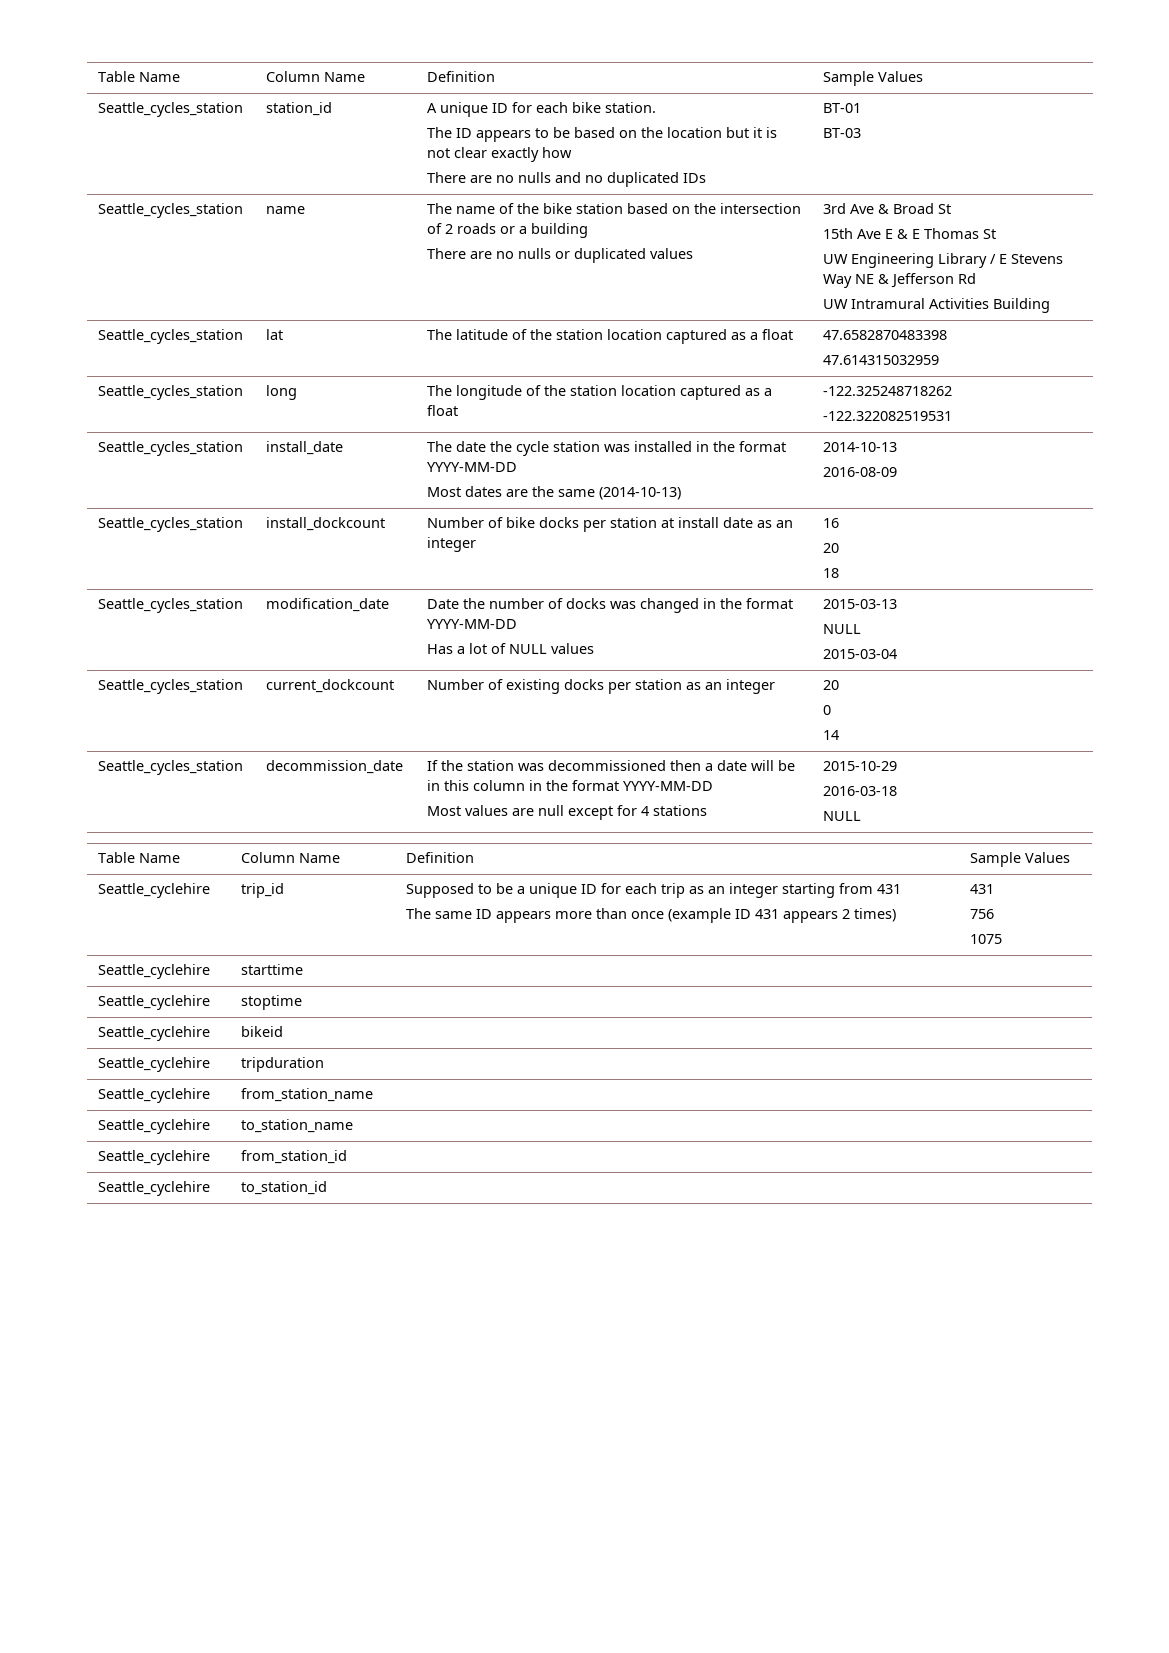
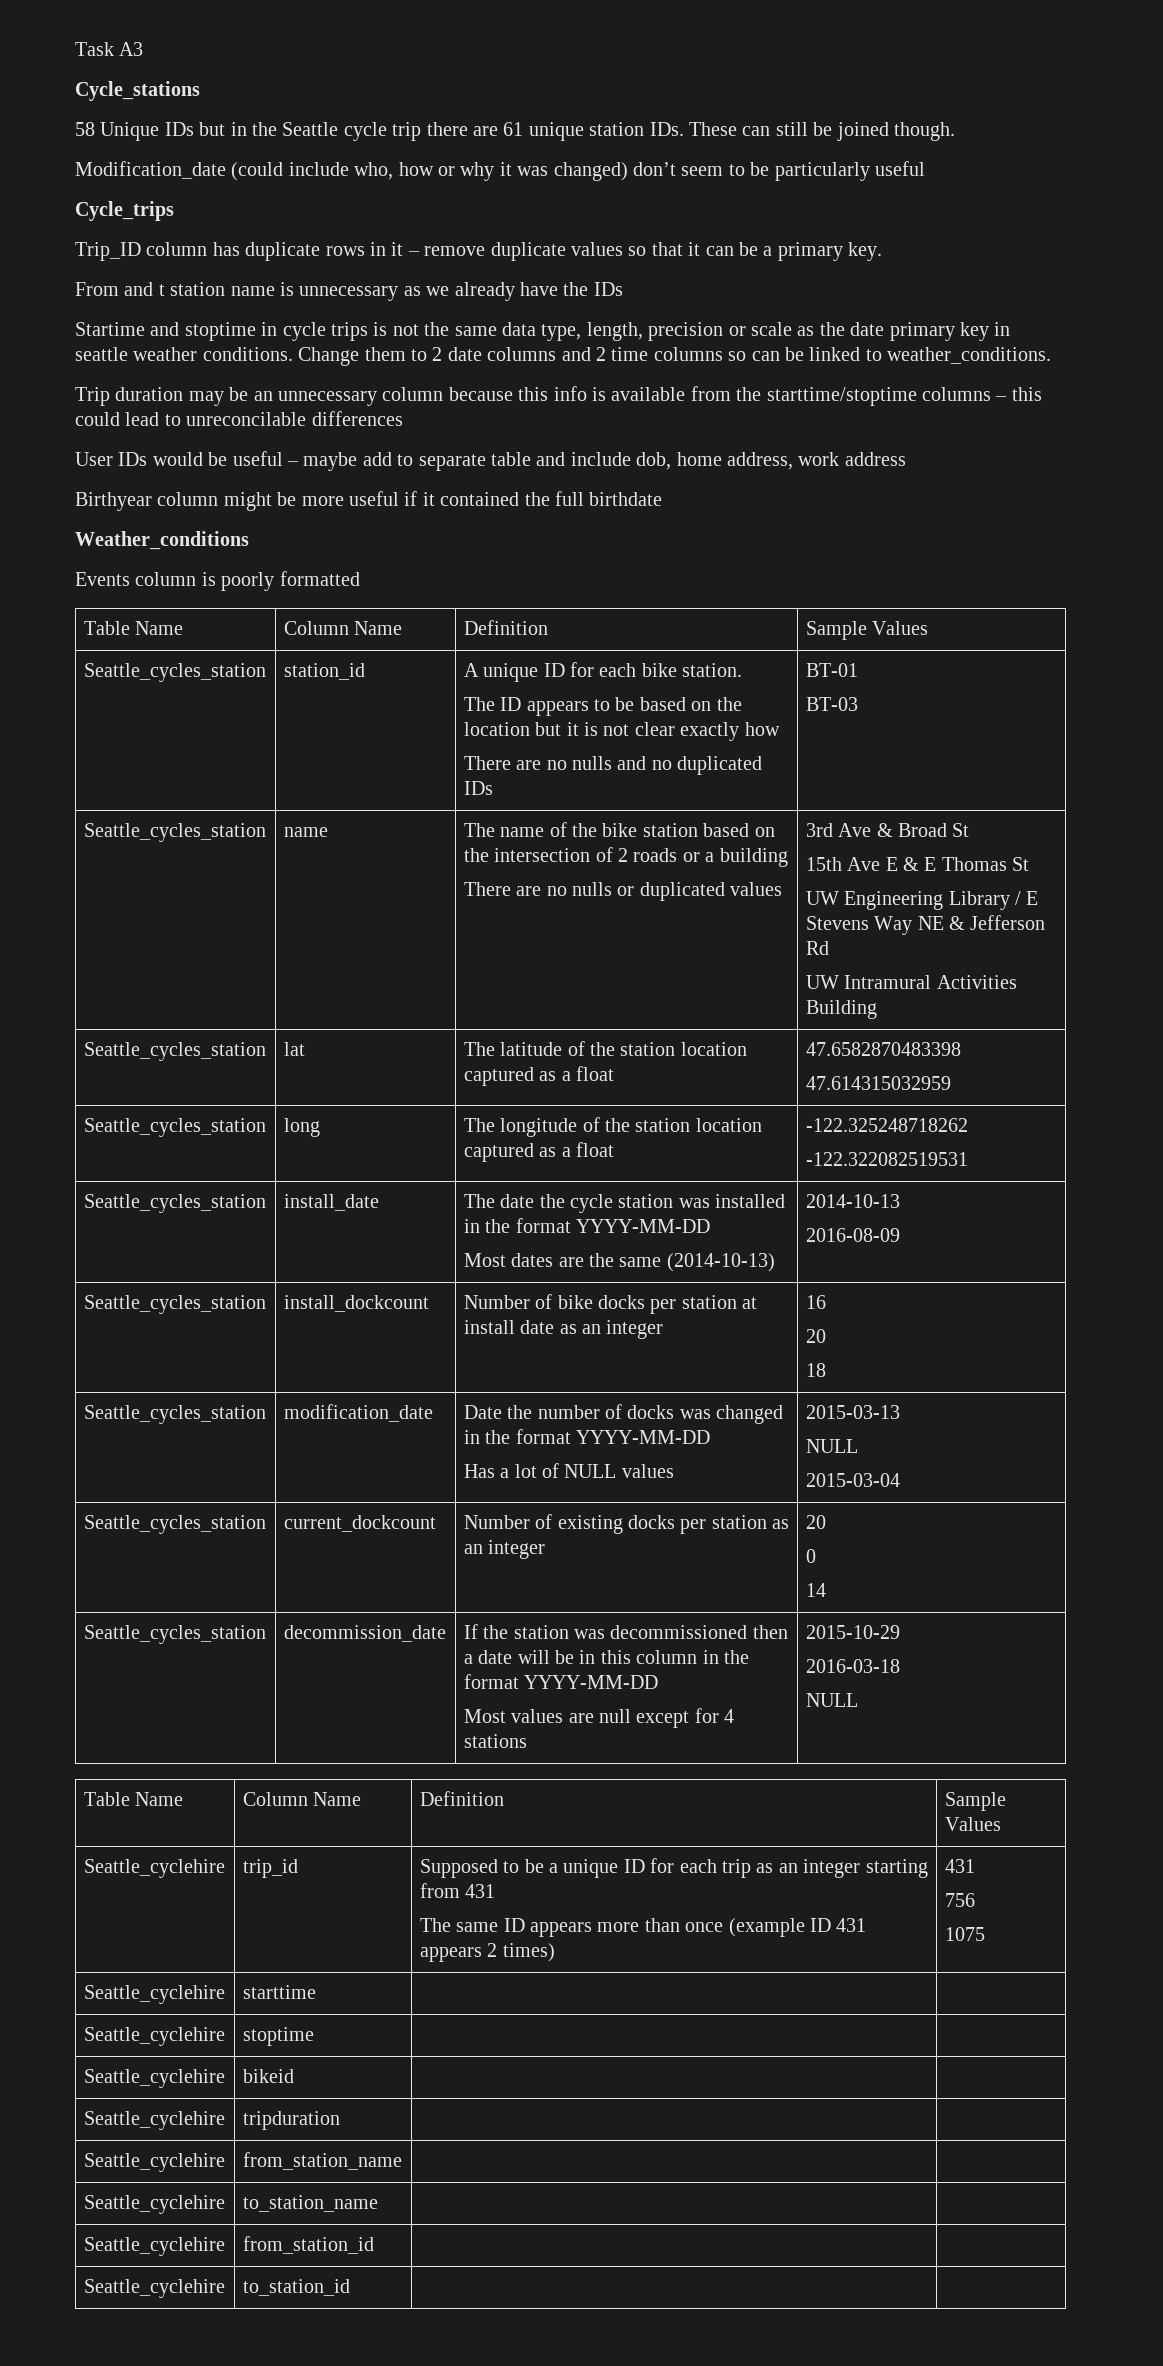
+ Task A3
+ Cycle_stations
+ 58 Unique IDs but in the Seattle cycle trip there are 61 unique station IDs. These can still be joined though.
+ Modification_date (could include who, how or why it was changed) don’t seem to be particularly useful
+ Cycle_trips
+ Trip_ID column has duplicate rows in it – remove duplicate values so that it can be a primary key.
+ From and t station name is unnecessary as we already have the IDs
+ Startime and stoptime in cycle trips is not the same data type, length, precision or scale as the date primary key in seattle weather conditions. Change them to 2 date columns and 2 time columns so can be linked to weather_conditions.
+ Trip duration may be an unnecessary column because this info is available from the starttime/stoptime columns – this could lead to unreconcilable differences
+ User IDs would be useful – maybe add to separate table and include dob, home address, work address
+ Birthyear column might be more useful if it contained the full birthdate
+ Weather_conditions
+ Events column is poorly formatted

